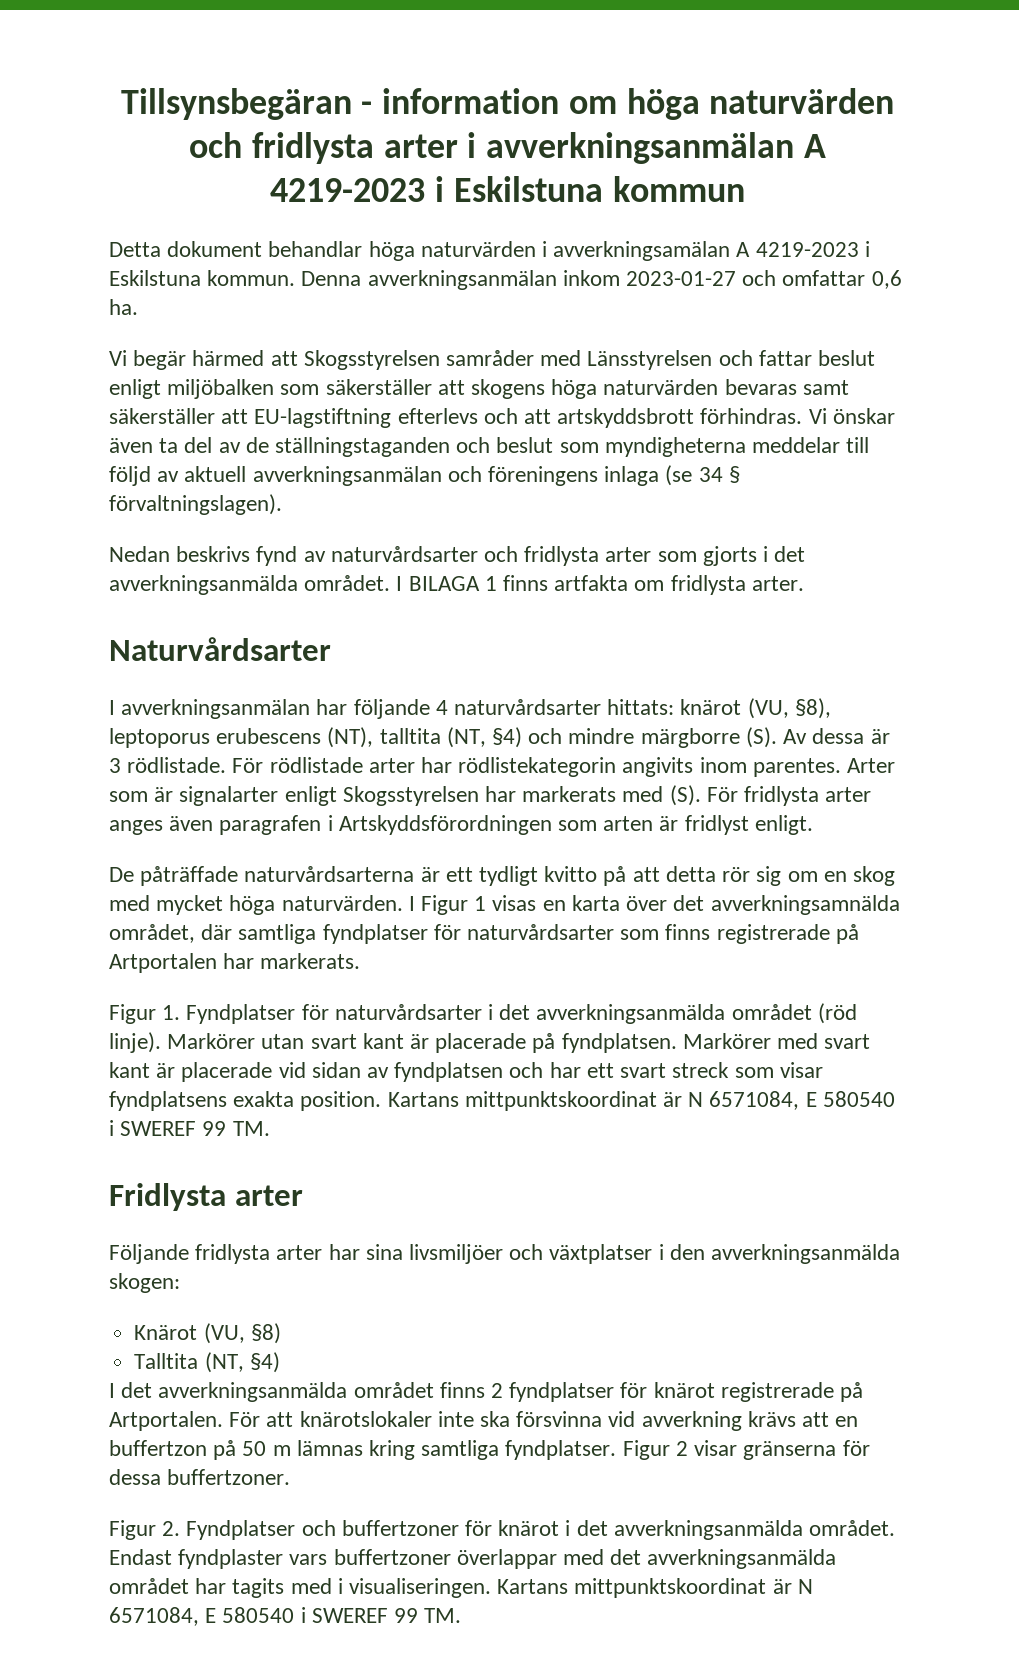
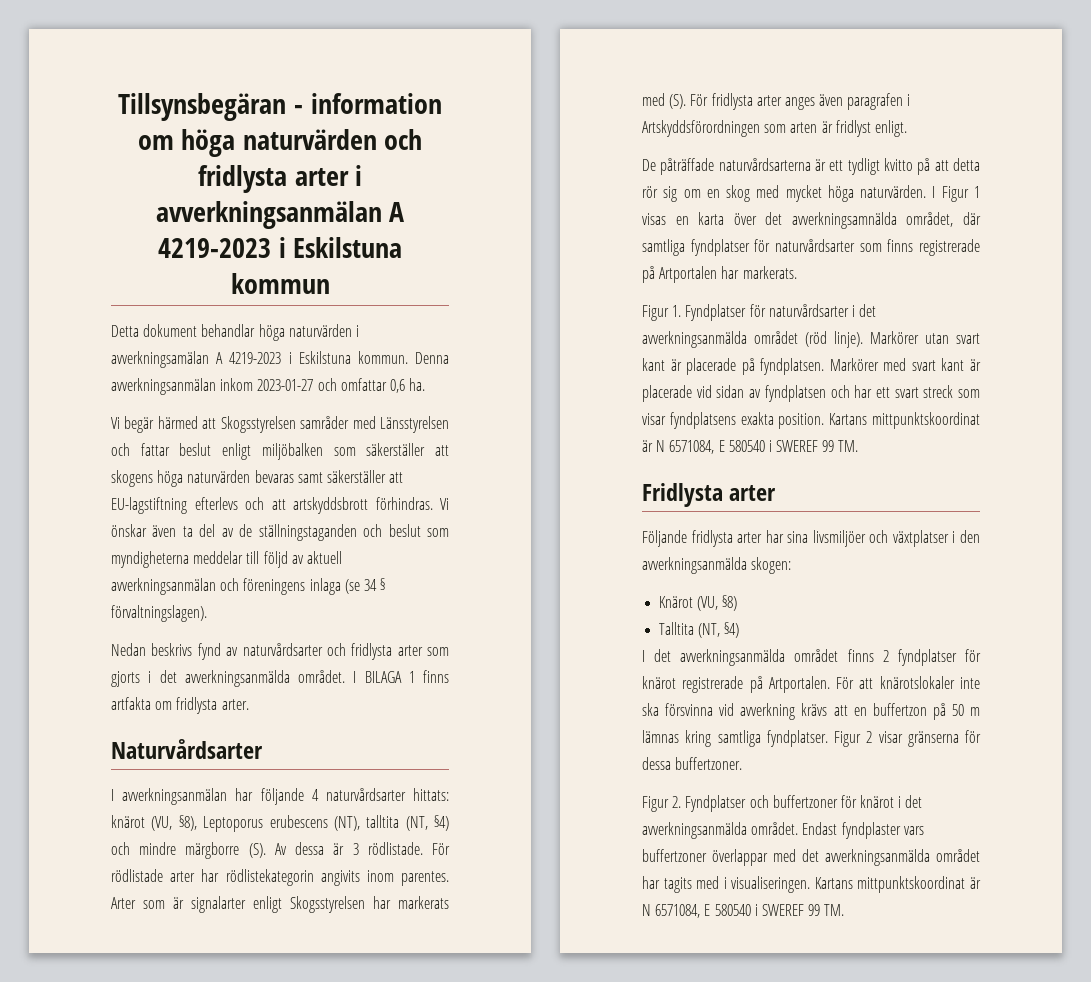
- I avverkningsanmälan har följande 4 naturvårdsarter hittats: knärot (VU, §8), leptoporus erubescens (NT), talltita (NT, §4) och mindre märgborre (S). Av dessa är 3 rödlistade.
+ I avverkningsanmälan har följande 4 naturvårdsarter hittats: knärot (VU, §8), Leptoporus erubescens (NT), talltita (NT, §4) och mindre märgborre (S). Av dessa är 3 rödlistade.

